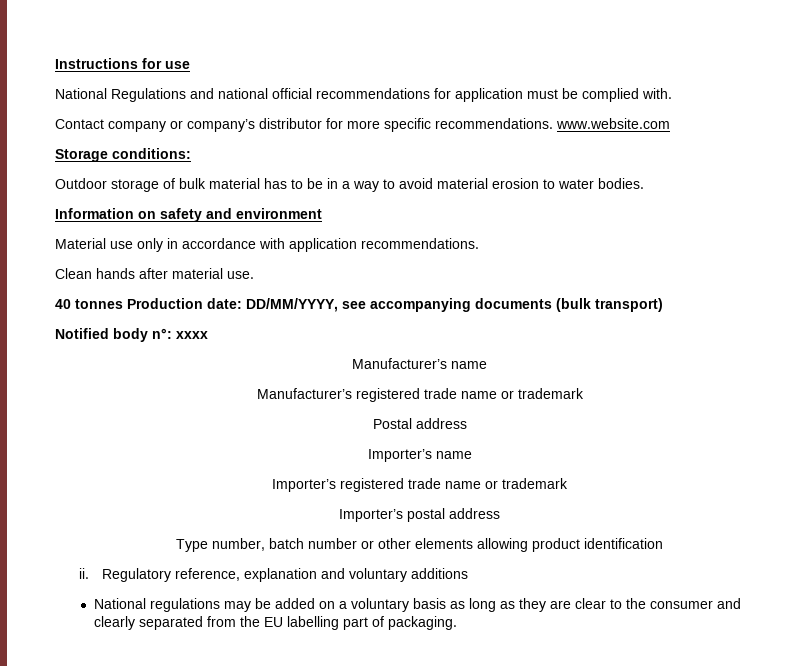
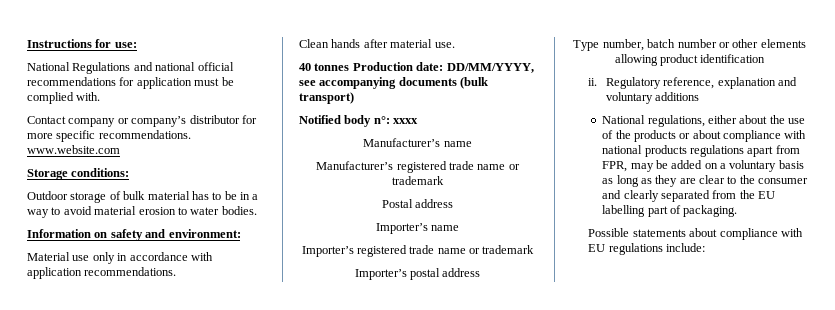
- Instructions for use
+ Instructions for use:
- Information on safety and environment
+ Information on safety and environment:
- National regulations may be added on a voluntary basis as long as they are clear to the consumer and clearly separated from the EU labelling part of packaging.
+ National regulations, either about the use of the products or about compliance with national products regulations apart from FPR, may be added on a voluntary basis as long as they are clear to the consumer and clearly separated from the EU labelling part of packaging.
+ Possible statements about compliance with EU regulations include:

